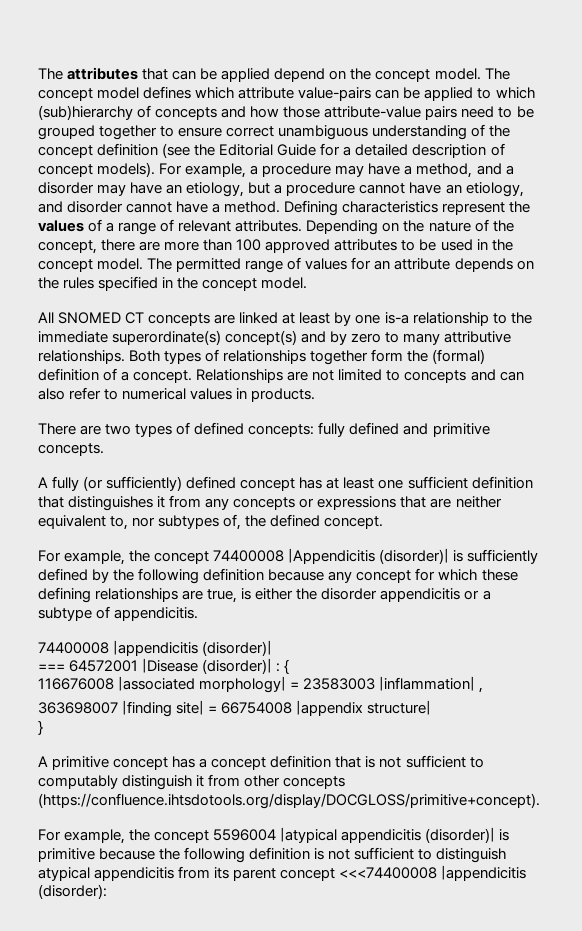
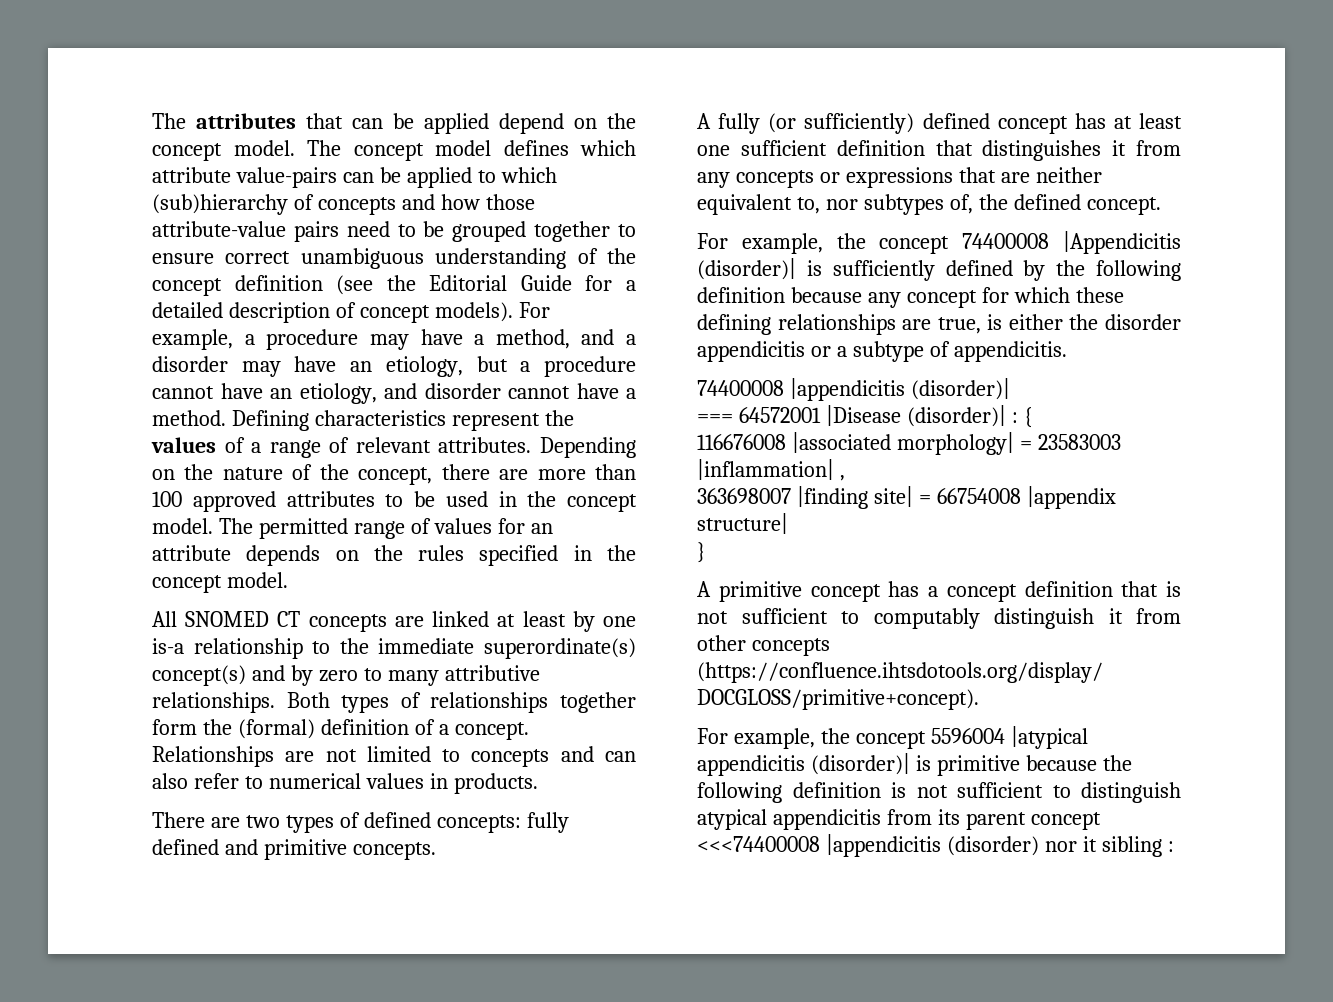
- For example, the concept 5596004 |atypical appendicitis (disorder)| is primitive because the following definition is not sufficient to distinguish atypical appendicitis from its parent concept <<<74400008 |appendicitis (disorder):
+ For example, the concept 5596004 |atypical appendicitis (disorder)| is primitive because the following definition is not sufficient to distinguish atypical appendicitis from its parent concept <<<74400008 |appendicitis (disorder) nor it sibling :

